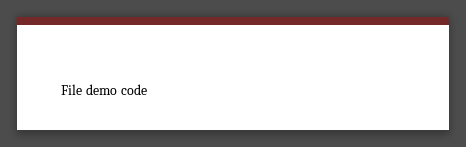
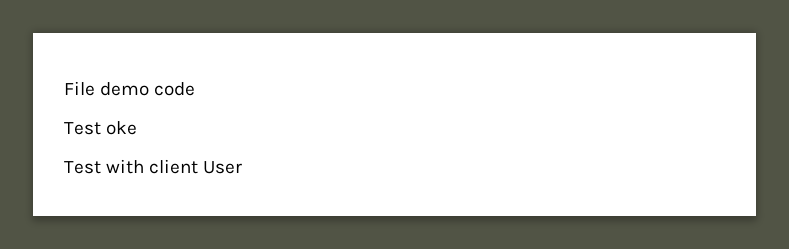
+ Test oke
+ Test with client User

